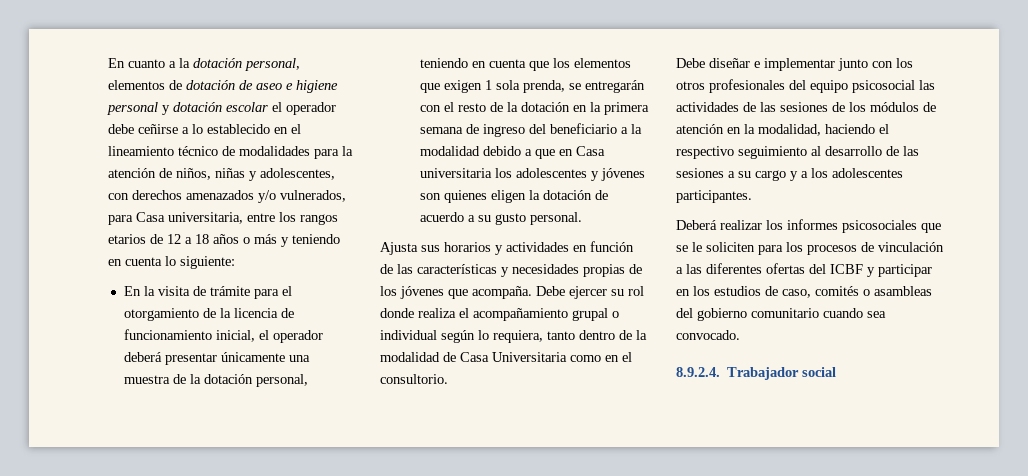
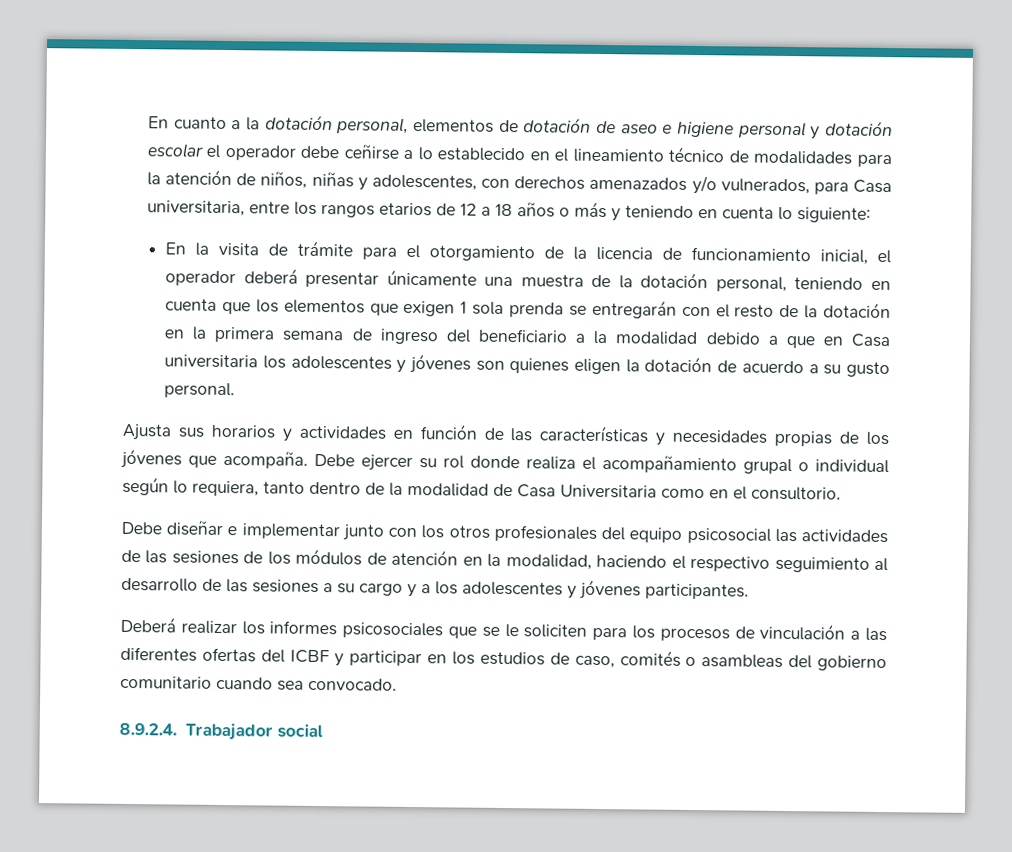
- En la visita de trámite para el otorgamiento de la licencia de funcionamiento inicial, el operador deberá presentar únicamente una muestra de la dotación personal, teniendo en cuenta que los elementos que exigen 1 sola prenda, se entregarán con el resto de la dotación en la primera semana de ingreso del beneficiario a la modalidad debido a que en Casa universitaria los adolescentes y jóvenes son quienes eligen la dotación de acuerdo a su gusto personal.
+ En la visita de trámite para el otorgamiento de la licencia de funcionamiento inicial, el operador deberá presentar únicamente una muestra de la dotación personal, teniendo en cuenta que los elementos que exigen 1 sola prenda se entregarán con el resto de la dotación en la primera semana de ingreso del beneficiario a la modalidad debido a que en Casa universitaria los adolescentes y jóvenes son quienes eligen la dotación de acuerdo a su gusto personal.
- Debe diseñar e implementar junto con los otros profesionales del equipo psicosocial las actividades de las sesiones de los módulos de atención en la modalidad, haciendo el respectivo seguimiento al desarrollo de las sesiones a su cargo y a los adolescentes participantes.
+ Debe diseñar e implementar junto con los otros profesionales del equipo psicosocial las actividades de las sesiones de los módulos de atención en la modalidad, haciendo el respectivo seguimiento al desarrollo de las sesiones a su cargo y a los adolescentes y jóvenes participantes.

